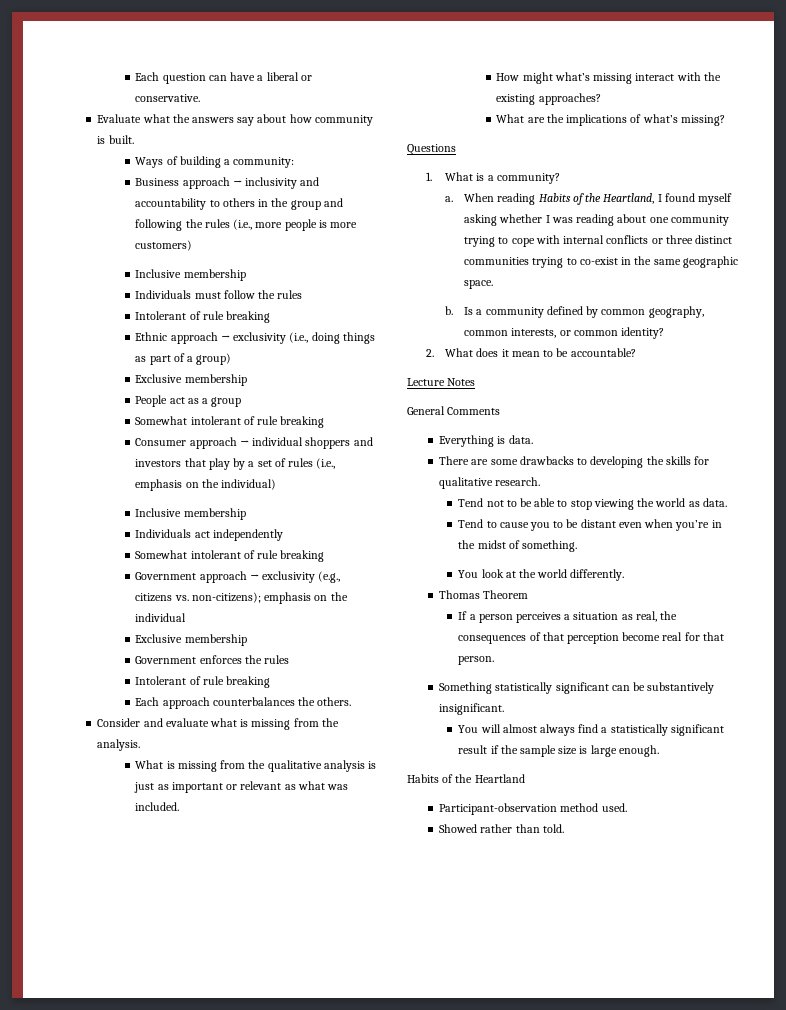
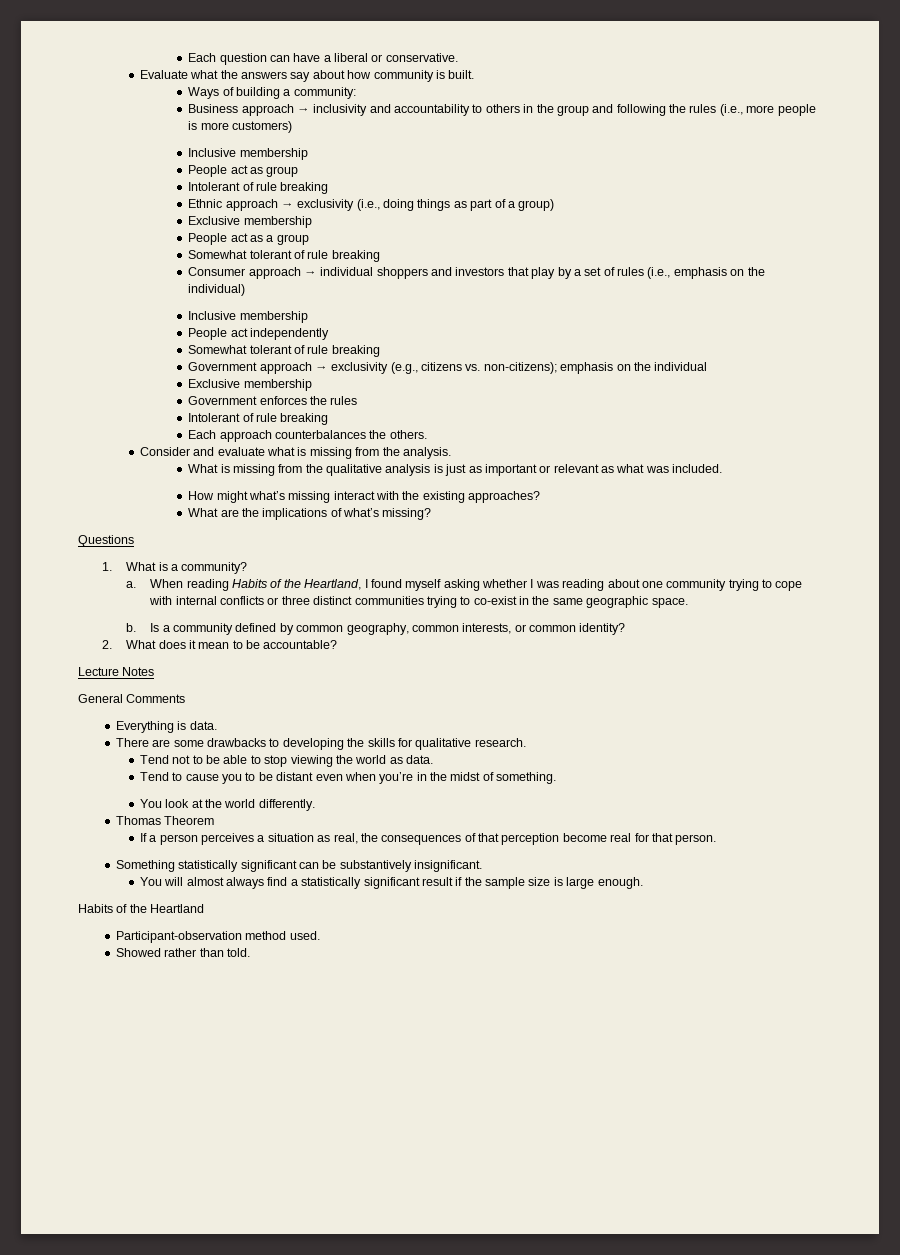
- Individuals must follow the rules
+ People act as group
  People act as a group
- Somewhat intolerant of rule breaking
+ Somewhat tolerant of rule breaking
- Individuals act independently
- Somewhat intolerant of rule breaking
+ People act independently
+ Somewhat tolerant of rule breaking

